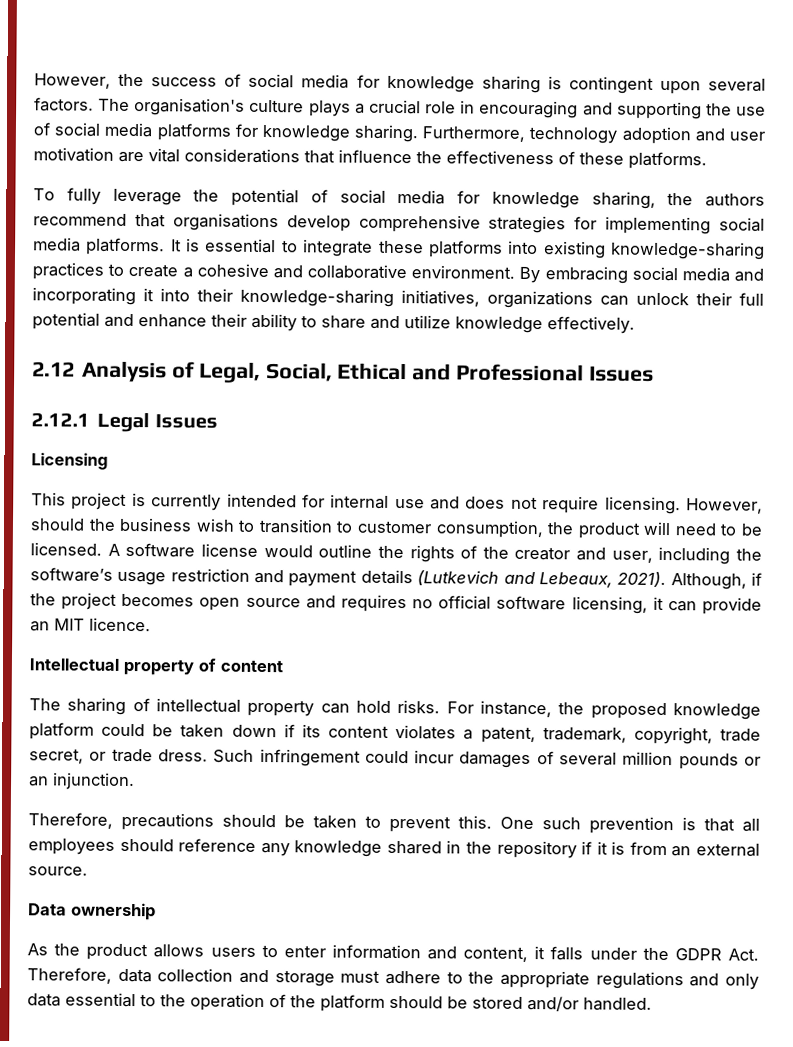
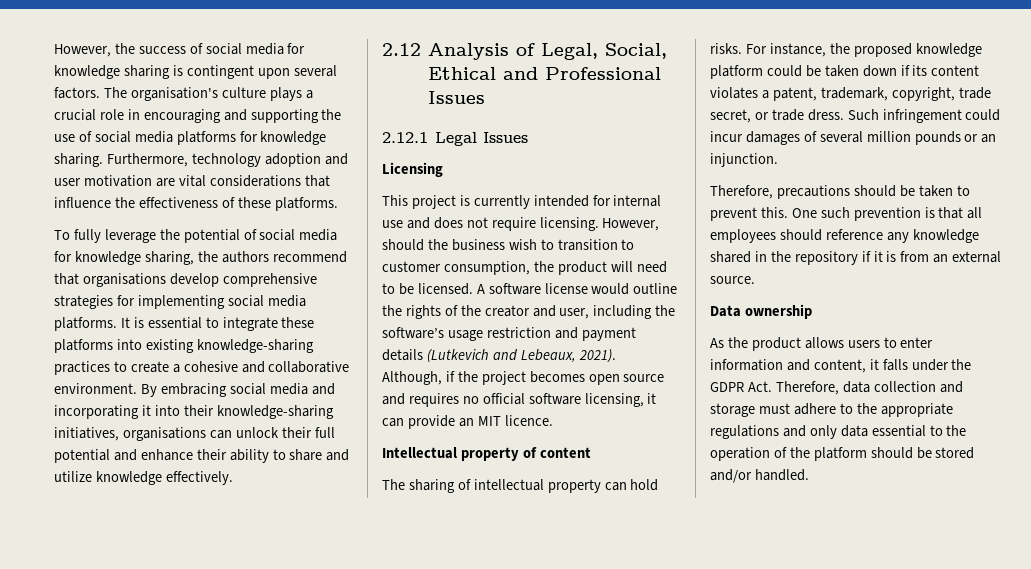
- By embracing social media and incorporating it into their knowledge-sharing initiatives, organizations can unlock their full potential and enhance their ability to share and utilize knowledge effectively.
+ By embracing social media and incorporating it into their knowledge-sharing initiatives, organisations can unlock their full potential and enhance their ability to share and utilize knowledge effectively.

